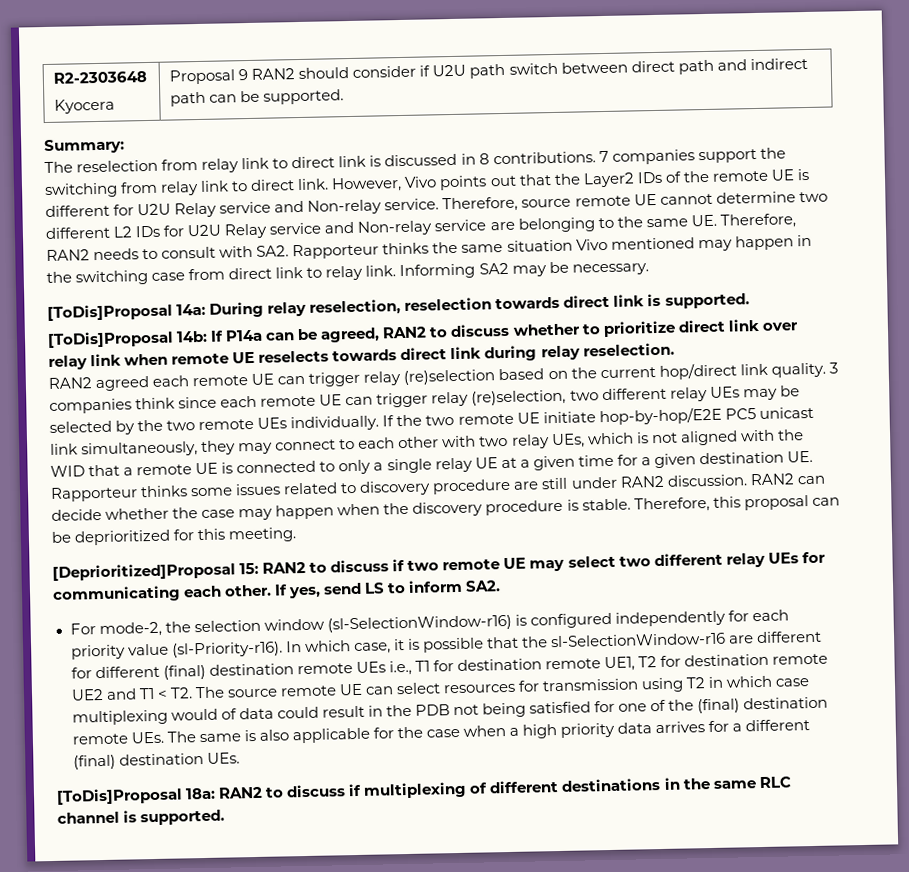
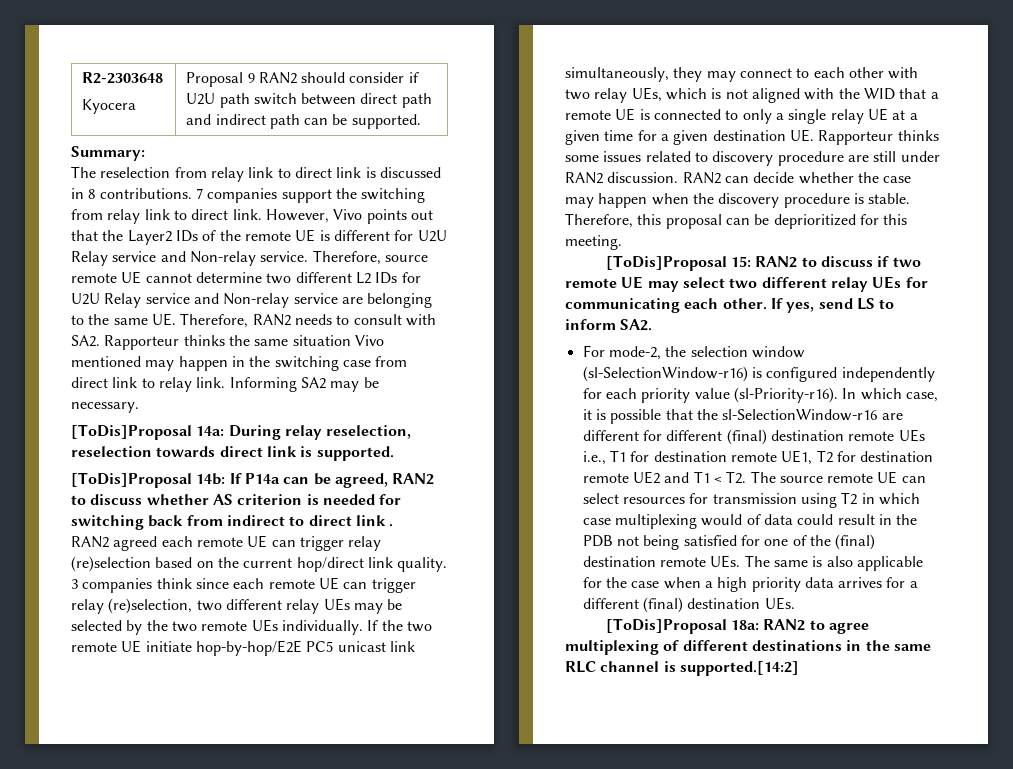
- [ToDis]Proposal 14b: If P14a can be agreed, RAN2 to discuss whether to prioritize direct link over relay link when remote UE reselects towards direct link during relay reselection.
+ [ToDis]Proposal 14b: If P14a can be agreed, RAN2 to discuss whether AS criterion is needed for switching back from indirect to direct link .
- [Deprioritized]Proposal 15: RAN2 to discuss if two remote UE may select two different relay UEs for communicating each other.
+ [ToDis]Proposal 15: RAN2 to discuss if two remote UE may select two different relay UEs for communicating each other.
- [ToDis]Proposal 18a: RAN2 to discuss if multiplexing of different destinations in the same RLC channel is supported.
+ [ToDis]Proposal 18a: RAN2 to agree multiplexing of different destinations in the same RLC channel is supported.[14:2]

